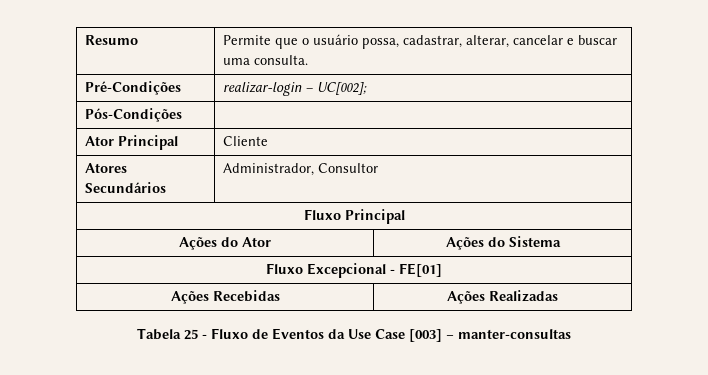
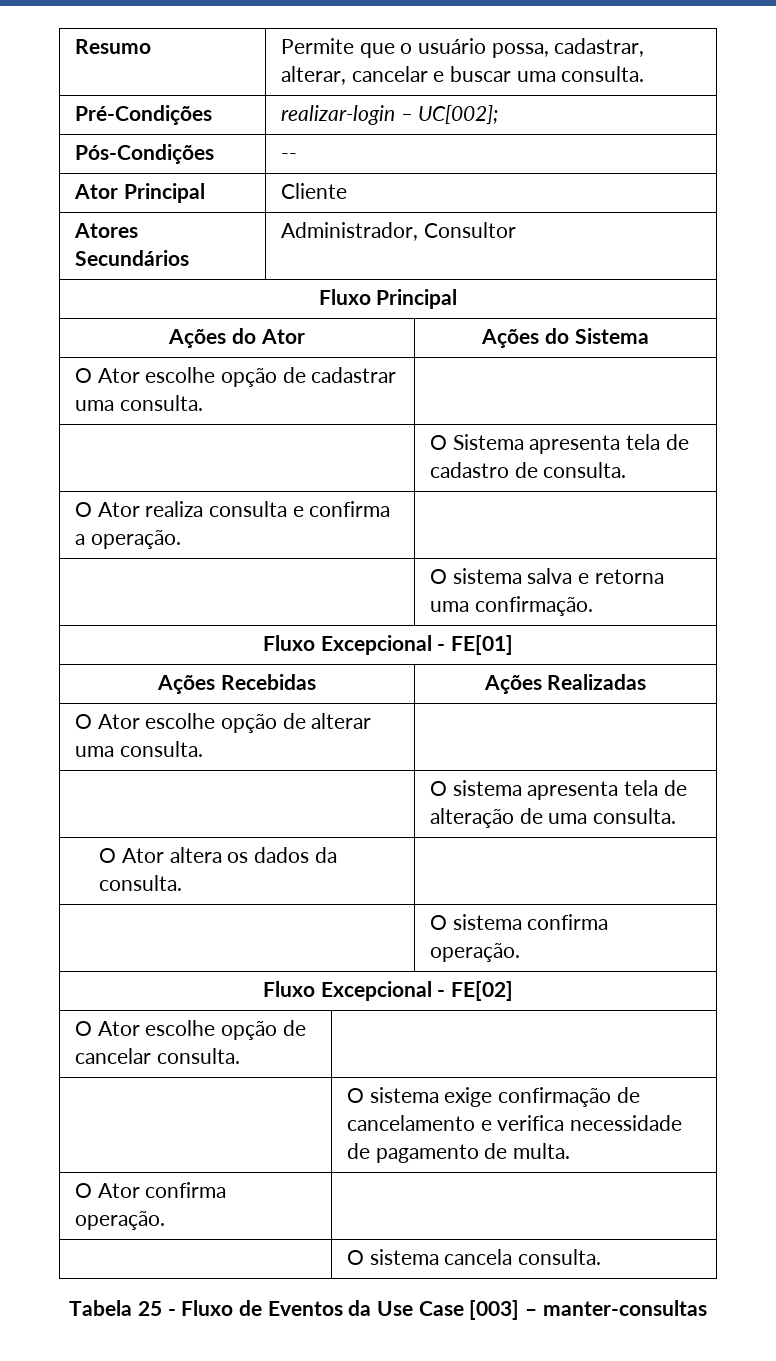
- Pós-Condições |
+ Pós-Condições | --
+ O Ator escolhe opção de cadastrar uma consulta. |
+ | O Sistema apresenta tela de cadastro de consulta.
+ O Ator realiza consulta e confirma a operação. |
+ | O sistema salva e retorna uma confirmação.
+ O Ator escolhe opção de alterar uma consulta. |
+ | O sistema apresenta tela de alteração de uma consulta.
+ O Ator altera os dados da consulta. |
+ | O sistema confirma operação.
+ Fluxo Excepcional - FE[02]
+ O Ator escolhe opção de cancelar consulta. |
+ | O sistema exige confirmação de cancelamento e verifica necessidade de pagamento de multa.
+ O Ator confirma operação. |
+ | O sistema cancela consulta.

